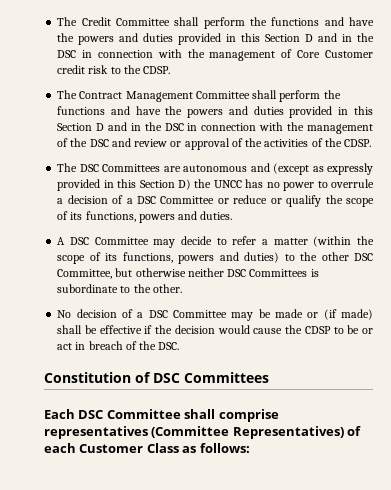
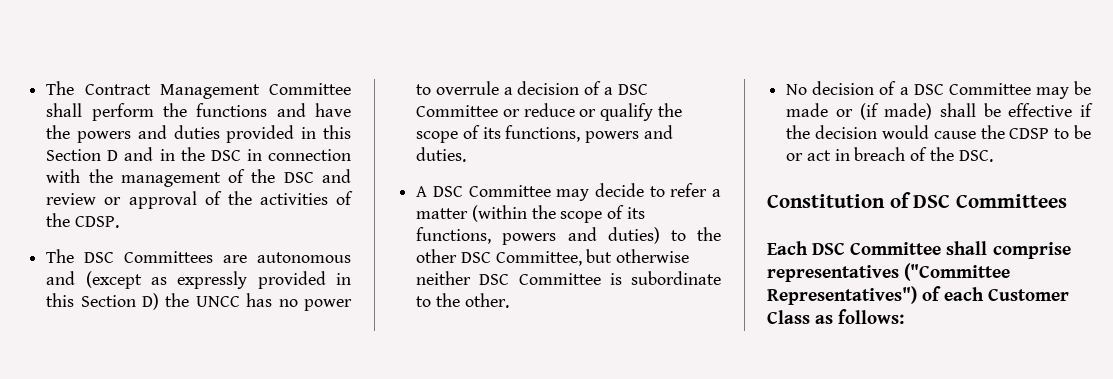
- The Credit Committee shall perform the functions and have the powers and duties provided in this Section D and in the DSC in connection with the management of Core Customer credit risk to the CDSP.
- A DSC Committee may decide to refer a matter (within the scope of its functions, powers and duties) to the other DSC Committee, but otherwise neither DSC Committees is subordinate to the other.
+ A DSC Committee may decide to refer a matter (within the scope of its functions, powers and duties) to the other DSC Committee, but otherwise neither DSC Committee is subordinate to the other.
- Each DSC Committee shall comprise representatives (Committee Representatives) of each Customer Class as follows:
+ Each DSC Committee shall comprise representatives ("Committee Representatives") of each Customer Class as follows:

